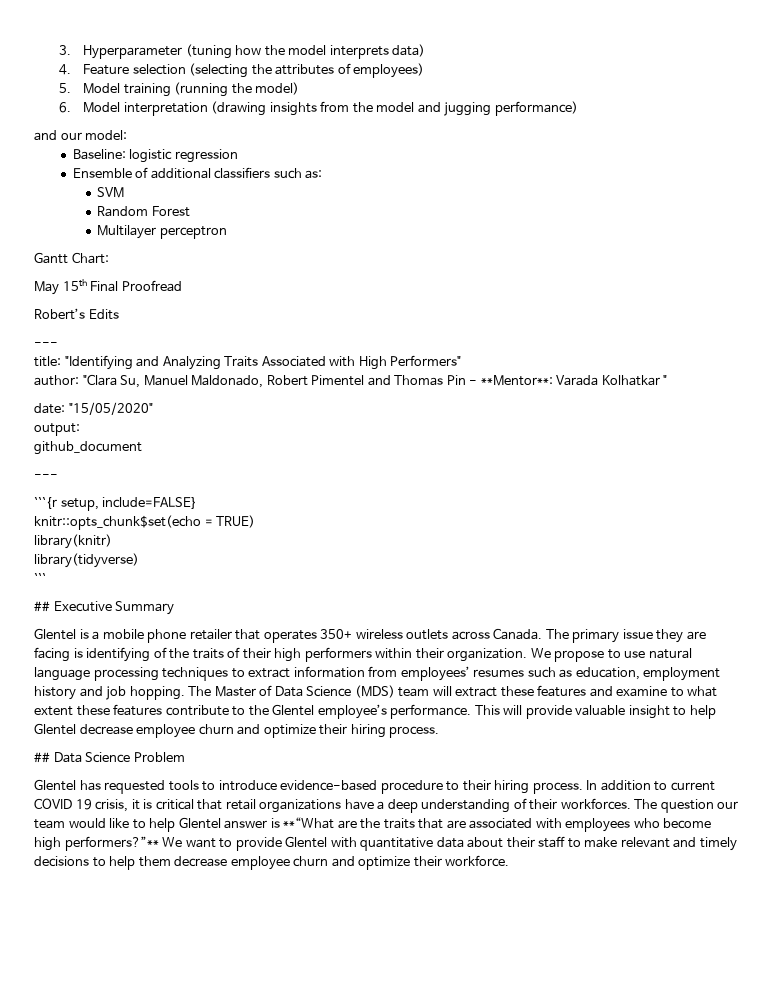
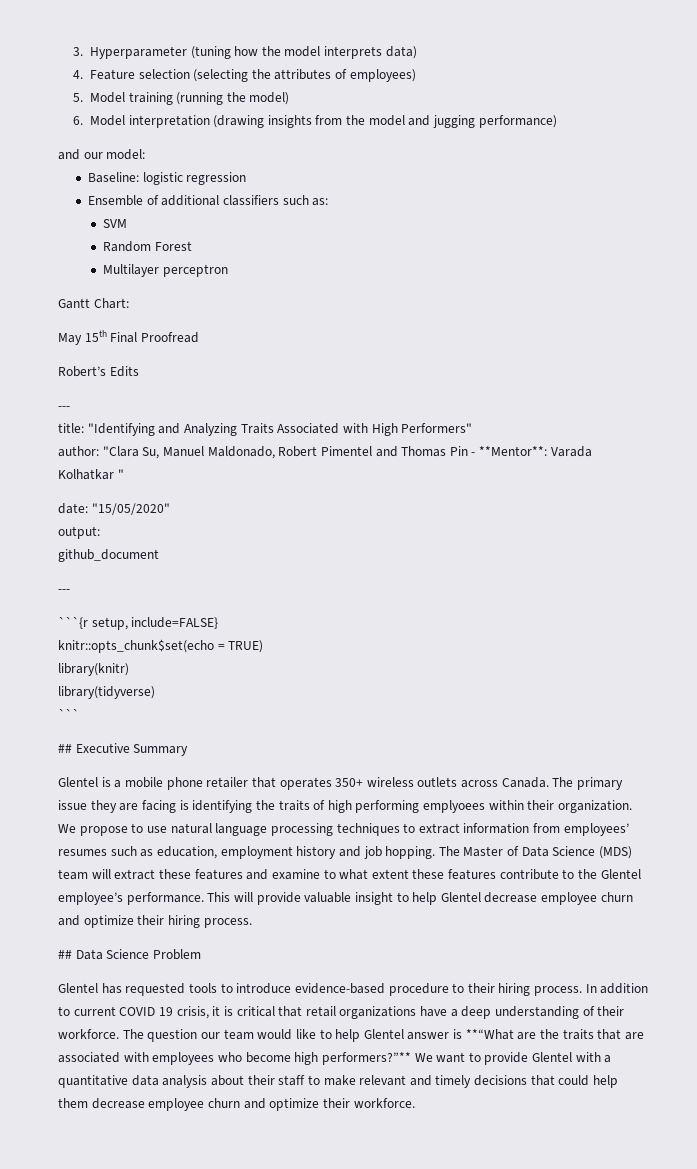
- The primary issue they are facing is identifying of the traits of their high performers within their organization.
+ The primary issue they are facing is identifying the traits of high performing emplyoees within their organization.
- In addition to current COVID 19 crisis, it is critical that retail organizations have a deep understanding of their workforces.
+ In addition to current COVID 19 crisis, it is critical that retail organizations have a deep understanding of their workforce.
- The question our team would like to help Glentel answer is **“What are the traits that are associated with employees who become high performers?”** We want to provide Glentel with quantitative data about their staff to make relevant and timely decisions to help them decrease employee churn and optimize their workforce.
+ The question our team would like to help Glentel answer is **“What are the traits that are associated with employees who become high performers?”** We want to provide Glentel with a quantitative data analysis about their staff to make relevant and timely decisions that could help them decrease employee churn and optimize their workforce.

